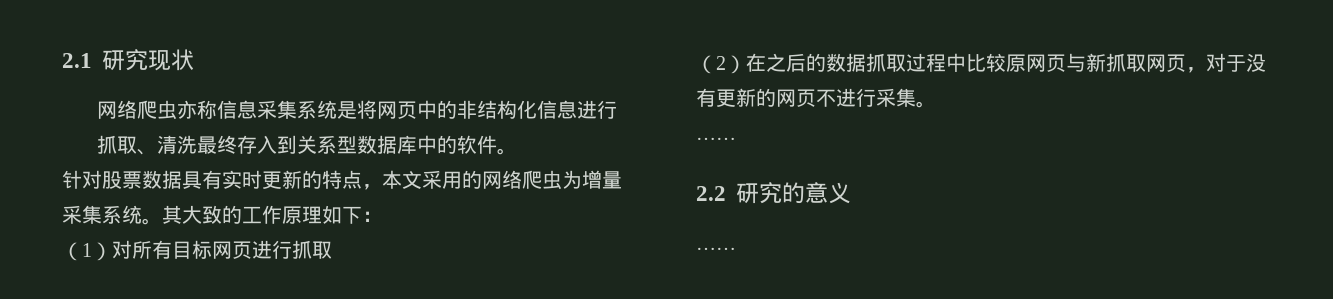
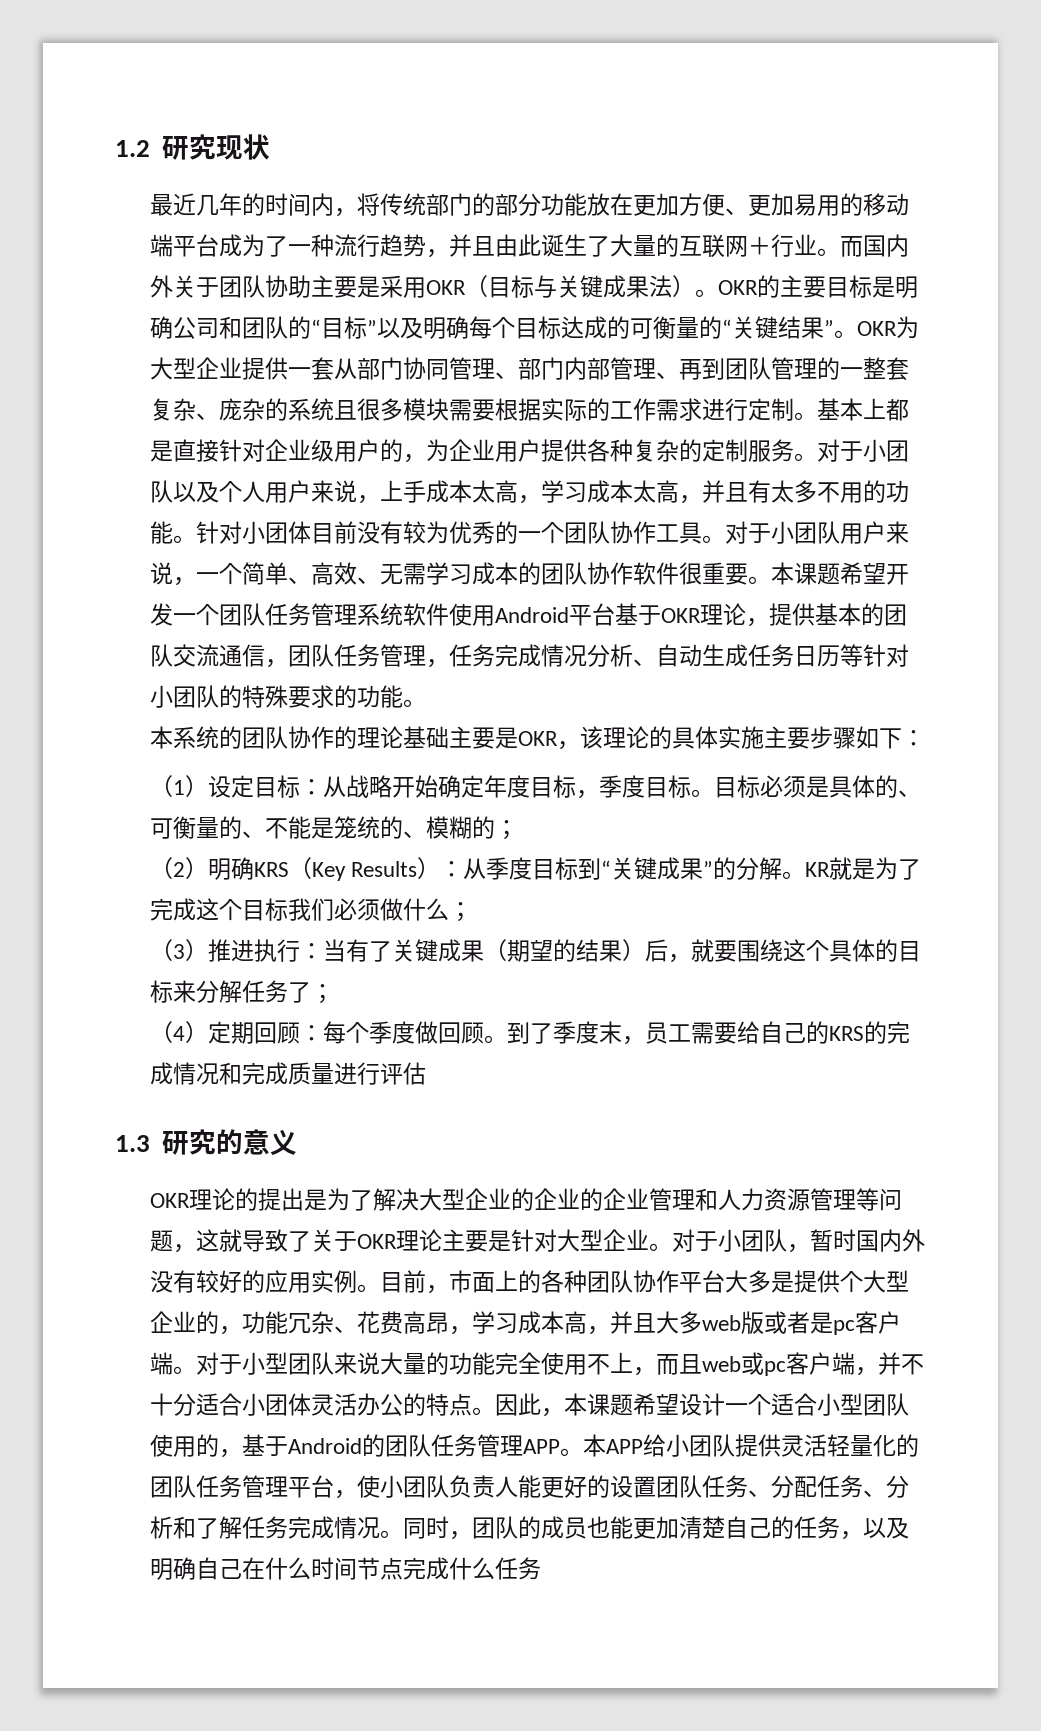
- 2.1研究现状
+ 1.2研究现状
- 网络爬虫亦称信息采集系统是将网页中的非结构化信息进行抓取、清洗最终存入到关系型数据库中的软件。
- 针对股票数据具有实时更新的特点，本文采用的网络爬虫为增量采集系统。其大致的工作原理如下：
- （1）对所有目标网页进行抓取
- （2）在之后的数据抓取过程中比较原网页与新抓取网页，对于没有更新的网页不进行采集。
- ……
- 2.2研究的意义
- ……
+ 最近几年的时间内，将传统部门的部分功能放在更加方便、更加易用的移动端平台成为了一种流行趋势，并且由此诞生了大量的互联网＋行业。而国内外关于团队协助主要是采用OKR（目标与关键成果法）。OKR的主要目标是明确公司和团队的“目标”以及明确每个目标达成的可衡量的“关键结果”。OKR为大型企业提供一套从部门协同管理、部门内部管理、再到团队管理的一整套复杂、庞杂的系统且很多模块需要根据实际的工作需求进行定制。基本上都是直接针对企业级用户的，为企业用户提供各种复杂的定制服务。对于小团队以及个人用户来说，上手成本太高，学习成本太高，并且有太多不用的功能。针对小团体目前没有较为优秀的一个团队协作工具。对于小团队用户来说，一个简单、高效、无需学习成本的团队协作软件很重要。本课题希望开发一个团队任务管理系统软件使用Android平台基于OKR理论，提供基本的团队交流通信，团队任务管理，任务完成情况分析、自动生成任务日历等针对小团队的特殊要求的功能。
+ 本系统的团队协作的理论基础主要是OKR，该理论的具体实施主要步骤如下：
+ （1）设定目标：从战略开始确定年度目标，季度目标。目标必须是具体的、可衡量的、不能是笼统的、模糊的；
+ （2）明确KRS（Key Results）：从季度目标到“关键成果”的分解。KR就是为了完成这个目标我们必须做什么；
+ （3）推进执行：当有了关键成果（期望的结果）后，就要围绕这个具体的目标来分解任务了；
+ （4）定期回顾：每个季度做回顾。到了季度末，员工需要给自己的KRS的完成情况和完成质量进行评估
+ 1.3研究的意义
+ OKR理论的提出是为了解决大型企业的企业的企业管理和人力资源管理等问题，这就导致了关于OKR理论主要是针对大型企业。对于小团队，暂时国内外没有较好的应用实例。目前，市面上的各种团队协作平台大多是提供个大型企业的，功能冗杂、花费高昂，学习成本高，并且大多web版或者是pc客户端。对于小型团队来说大量的功能完全使用不上，而且web或pc客户端，并不十分适合小团体灵活办公的特点。因此，本课题希望设计一个适合小型团队使用的，基于Android的团队任务管理APP。本APP给小团队提供灵活轻量化的团队任务管理平台，使小团队负责人能更好的设置团队任务、分配任务、分析和了解任务完成情况。同时，团队的成员也能更加清楚自己的任务，以及明确自己在什么时间节点完成什么任务

